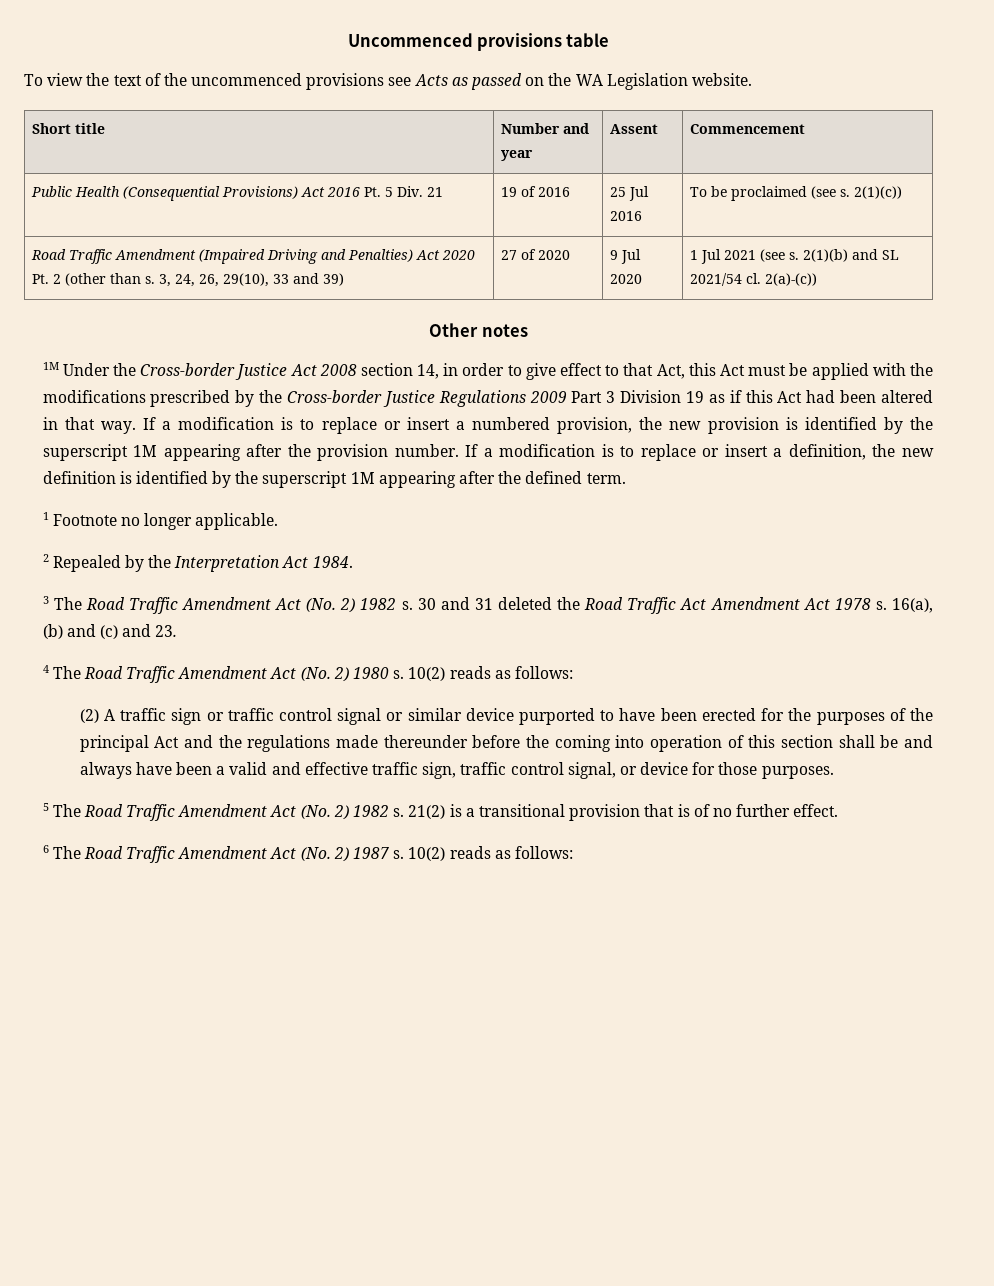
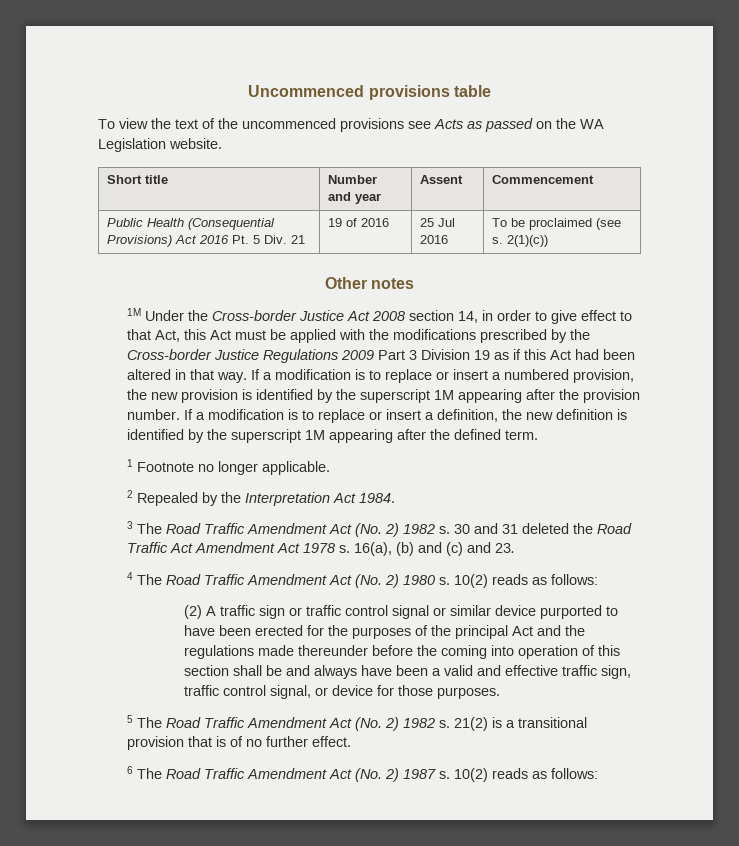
- Road Traffic Amendment (Impaired Driving and Penalties) Act 2020 Pt. 2 (other than s. 3, 24, 26, 29(10), 33 and 39) | 27 of 2020 | 9 Jul 2020 | 1 Jul 2021 (see s. 2(1)(b) and SL 2021/54 cl. 2(a)-(c))

